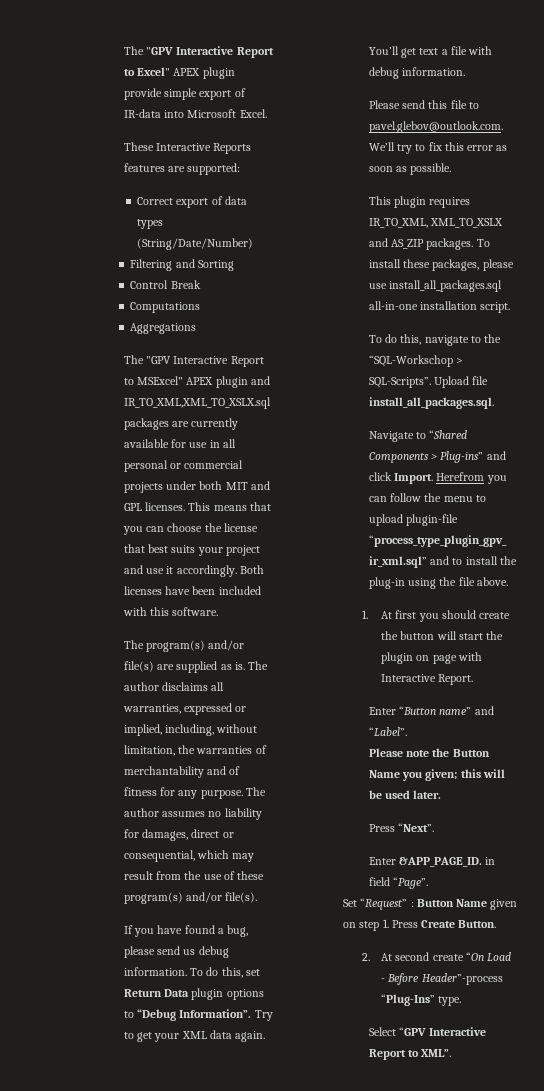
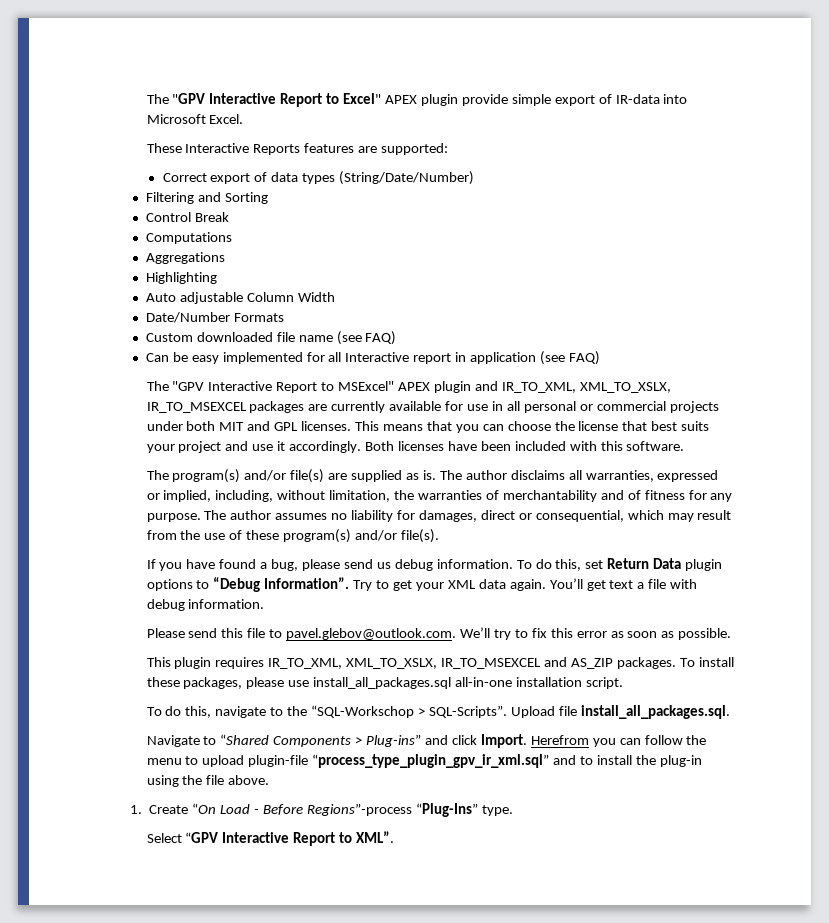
+ Highlighting
+ Auto adjustable Column Width
+ Date/Number Formats
+ Custom downloaded file name (see FAQ)
+ Can be easy implemented for all Interactive report in application (see FAQ)
- The "GPV Interactive Report to MSExcel" APEX plugin and IR_TO_XML,XML_TO_XSLX.sql packages are currently available for use in all personal or commercial projects under both MIT and GPL licenses.
+ The "GPV Interactive Report to MSExcel" APEX plugin and IR_TO_XML, XML_TO_XSLX, IR_TO_MSEXCEL packages are currently available for use in all personal or commercial projects under both MIT and GPL licenses.
- This plugin requires IR_TO_XML, XML_TO_XSLX and AS_ZIP packages.
+ This plugin requires IR_TO_XML, XML_TO_XSLX, IR_TO_MSEXCEL and AS_ZIP packages.
- 1. At first you should create the button will start the plugin on page with Interactive Report.
- Enter “Button name” and “Label”.
- Please note the Button Name you given; this will be used later.
- Press “Next”.
- Enter &APP_PAGE_ID. in field “Page”.
- Set “Request” : Button Name given on step 1. Press Create Button.
- 2. At second create “On Load - Before Header”-process “Plug-Ins” type.
+ 1. Create “On Load - Before Regions”-process “Plug-Ins” type.

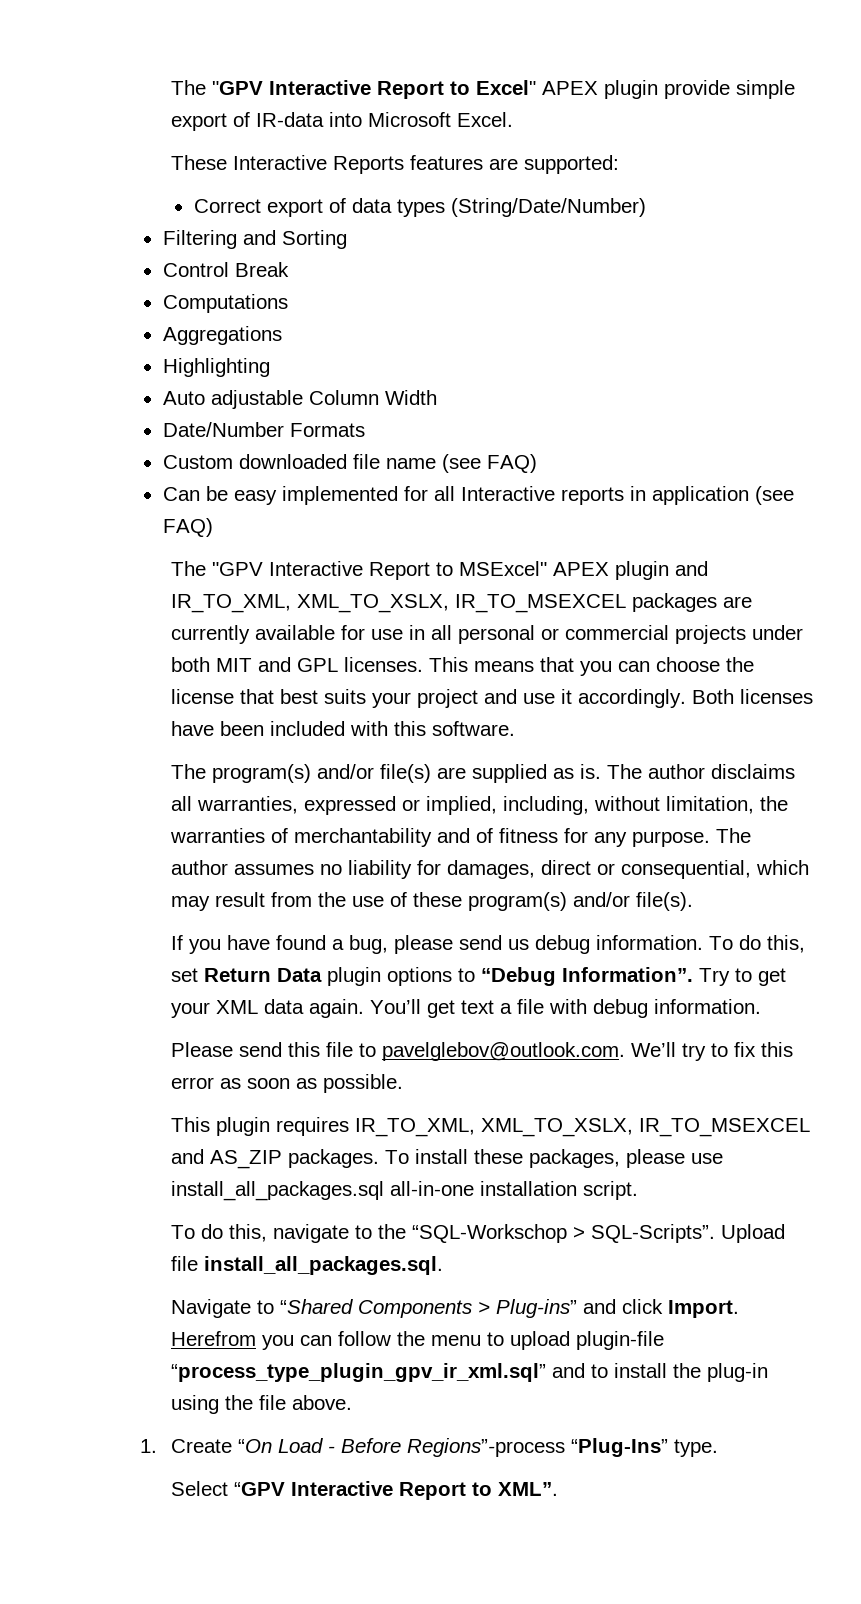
- Can be easy implemented for all Interactive report in application (see FAQ)
+ Can be easy implemented for all Interactive reports in application (see FAQ)
- Please send this file to pavel.glebov@outlook.com. We’ll try to fix this error as soon as possible.
+ Please send this file to pavelglebov@outlook.com. We’ll try to fix this error as soon as possible.

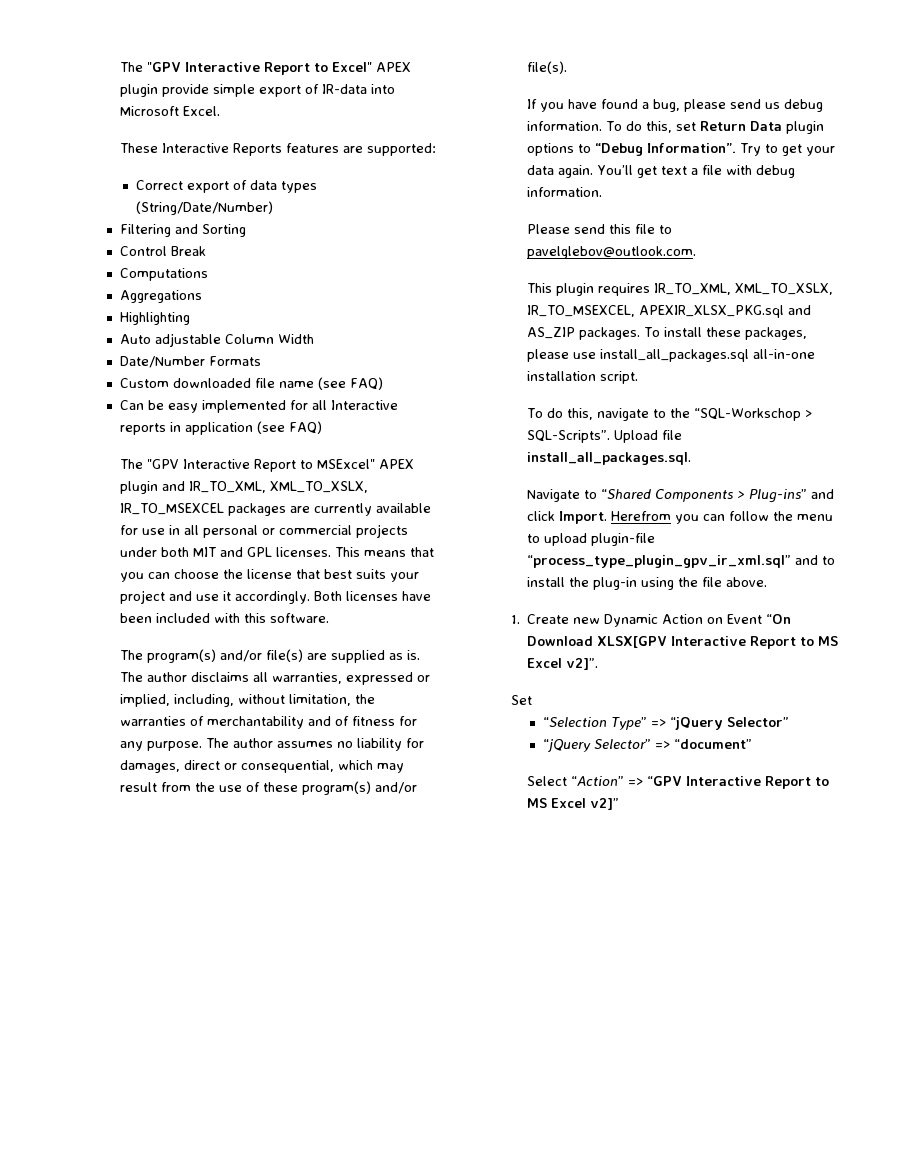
- Try to get your XML data again.
+ Try to get your data again.
- Please send this file to pavelglebov@outlook.com. We’ll try to fix this error as soon as possible.
+ Please send this file to pavelglebov@outlook.com.
- This plugin requires IR_TO_XML, XML_TO_XSLX, IR_TO_MSEXCEL and AS_ZIP packages.
+ This plugin requires IR_TO_XML, XML_TO_XSLX, IR_TO_MSEXCEL, APEXIR_XLSX_PKG.sql and AS_ZIP packages.
- 1. Create “On Load - Before Regions”-process “Plug-Ins” type.
+ 1. Create new Dynamic Action on Event “On Download XLSX[GPV Interactive Report to MS Excel v2]”.
+ Set
+ “Selection Type” => “jQuery Selector”
+ “jQuery Selector” => “document”
- Select “GPV Interactive Report to XML”.
+ Select “Action” => “GPV Interactive Report to MS Excel v2]”

